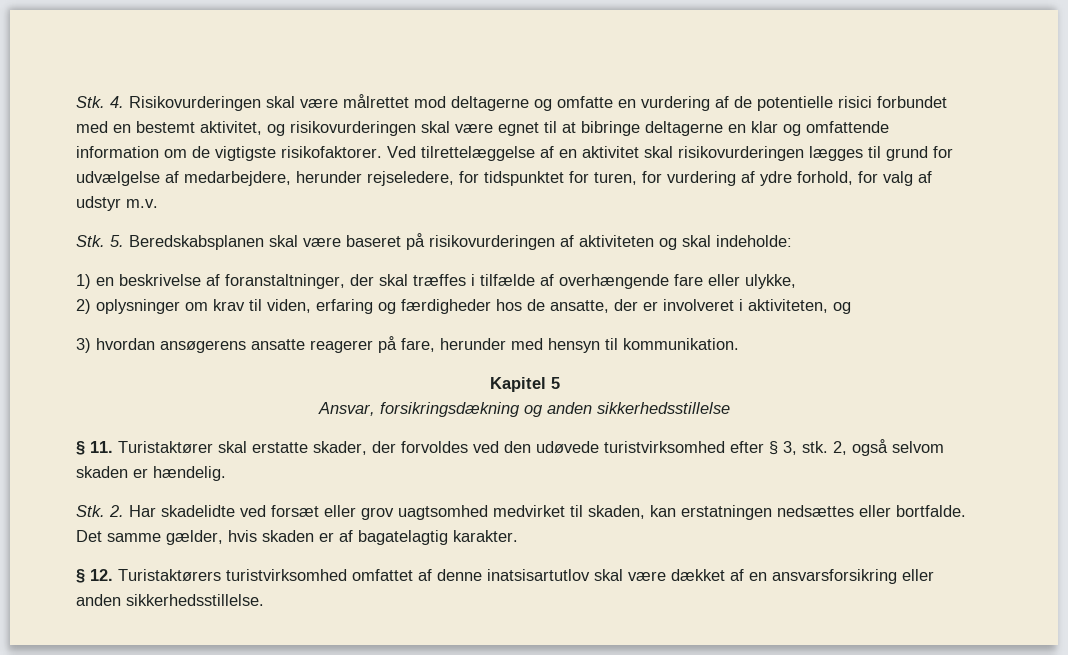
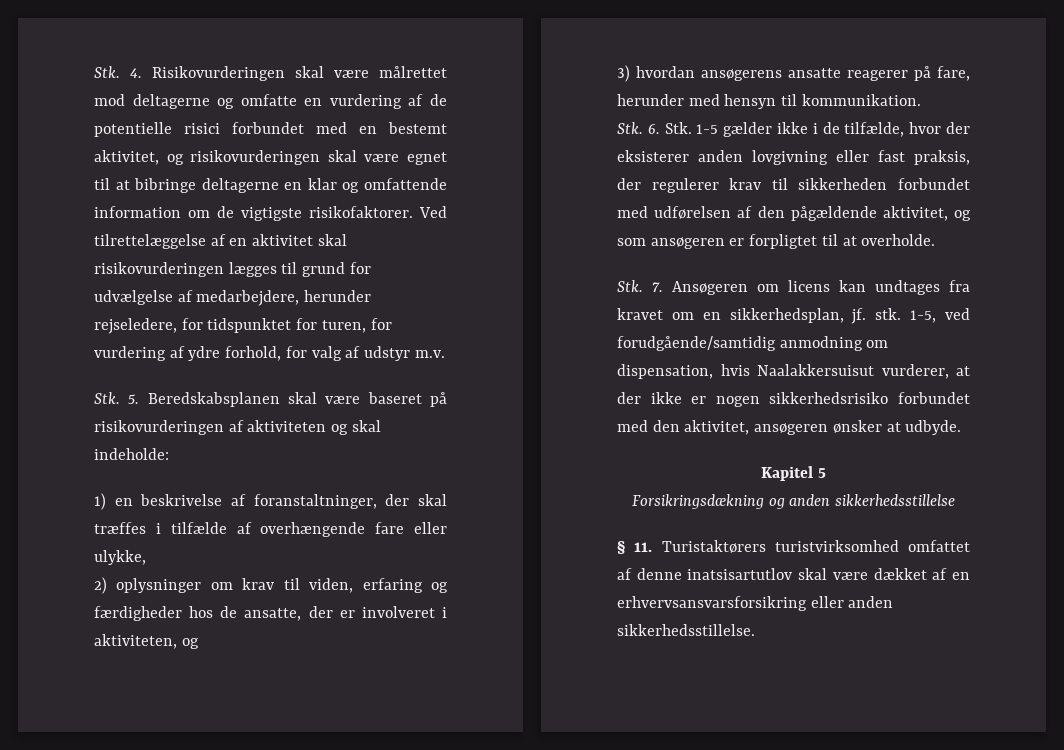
+ Stk. 6. Stk. 1-5 gælder ikke i de tilfælde, hvor der eksisterer anden lovgivning eller fast praksis, der regulerer krav til sikkerheden forbundet med udførelsen af den pågældende aktivitet, og som ansøgeren er forpligtet til at overholde.
+ Stk. 7. Ansøgeren om licens kan undtages fra kravet om en sikkerhedsplan, jf. stk. 1-5, ved forudgående/samtidig anmodning om dispensation, hvis Naalakkersuisut vurderer, at der ikke er nogen sikkerhedsrisiko forbundet med den aktivitet, ansøgeren ønsker at udbyde.
- Ansvar, forsikringsdækning og anden sikkerhedsstillelse
+ Forsikringsdækning og anden sikkerhedsstillelse
- § 11. Turistaktører skal erstatte skader, der forvoldes ved den udøvede turistvirksomhed efter § 3, stk. 2, også selvom skaden er hændelig.
- Stk. 2. Har skadelidte ved forsæt eller grov uagtsomhed medvirket til skaden, kan erstatningen nedsættes eller bortfalde. Det samme gælder, hvis skaden er af bagatelagtig karakter.
- § 12. Turistaktørers turistvirksomhed omfattet af denne inatsisartutlov skal være dækket af en ansvarsforsikring eller anden sikkerhedsstillelse.
+ § 11. Turistaktørers turistvirksomhed omfattet af denne inatsisartutlov skal være dækket af en erhvervsansvarsforsikring eller anden sikkerhedsstillelse.

